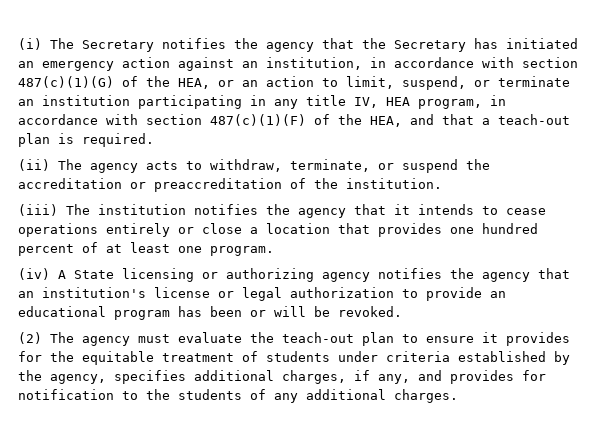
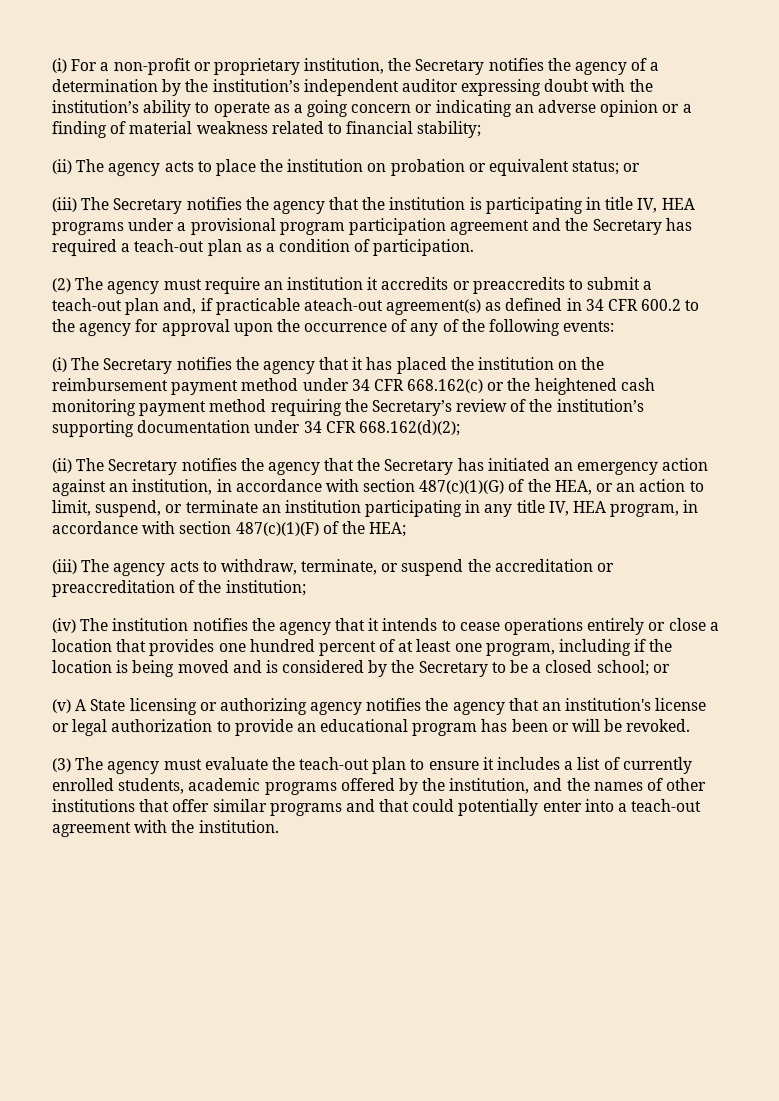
- (i) The Secretary notifies the agency that the Secretary has initiated an emergency action against an institution, in accordance with section 487(c)(1)(G) of the HEA, or an action to limit, suspend, or terminate an institution participating in any title IV, HEA program, in accordance with section 487(c)(1)(F) of the HEA, and that a teach-out plan is required.
- (ii) The agency acts to withdraw, terminate, or suspend the accreditation or preaccreditation of the institution.
- (iii) The institution notifies the agency that it intends to cease operations entirely or close a location that provides one hundred percent of at least one program.
- (iv) A State licensing or authorizing agency notifies the agency that an institution's license or legal authorization to provide an educational program has been or will be revoked.
+ (i) For a non-profit or proprietary institution, the Secretary notifies the agency of a determination by the institution’s independent auditor expressing doubt with the institution’s ability to operate as a going concern or indicating an adverse opinion or a finding of material weakness related to financial stability;
+ (ii) The agency acts to place the institution on probation or equivalent status; or
+ (iii) The Secretary notifies the agency that the institution is participating in title IV, HEA programs under a provisional program participation agreement and the Secretary has required a teach-out plan as a condition of participation.
+ (2) The agency must require an institution it accredits or preaccredits to submit a teach-out plan and, if practicable ateach-out agreement(s) as defined in 34 CFR 600.2 to the agency for approval upon the occurrence of any of the following events:
+ (i) The Secretary notifies the agency that it has placed the institution on the reimbursement payment method under 34 CFR 668.162(c) or the heightened cash monitoring payment method requiring the Secretary’s review of the institution’s supporting documentation under 34 CFR 668.162(d)(2);
+ (ii) The Secretary notifies the agency that the Secretary has initiated an emergency action against an institution, in accordance with section 487(c)(1)(G) of the HEA, or an action to limit, suspend, or terminate an institution participating in any title IV, HEA program, in accordance with section 487(c)(1)(F) of the HEA;
+ (iii) The agency acts to withdraw, terminate, or suspend the accreditation or preaccreditation of the institution;
+ (iv) The institution notifies the agency that it intends to cease operations entirely or close a location that provides one hundred percent of at least one program, including if the location is being moved and is considered by the Secretary to be a closed school; or
+ (v) A State licensing or authorizing agency notifies the agency that an institution's license or legal authorization to provide an educational program has been or will be revoked.
- (2) The agency must evaluate the teach-out plan to ensure it provides for the equitable treatment of students under criteria established by the agency, specifies additional charges, if any, and provides for notification to the students of any additional charges.
+ (3) The agency must evaluate the teach-out plan to ensure it includes a list of currently enrolled students, academic programs offered by the institution, and the names of other institutions that offer similar programs and that could potentially enter into a teach-out agreement with the institution.

